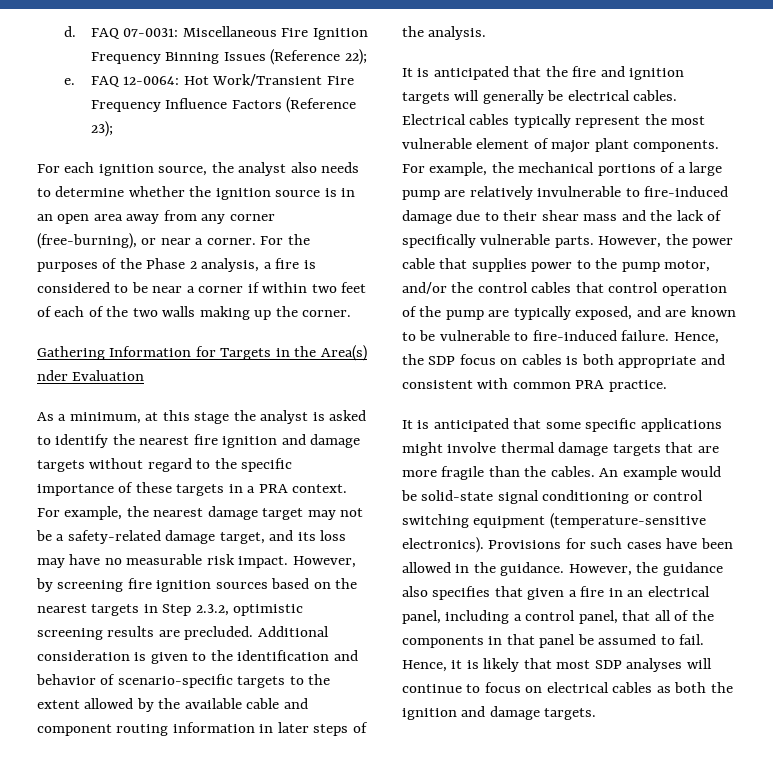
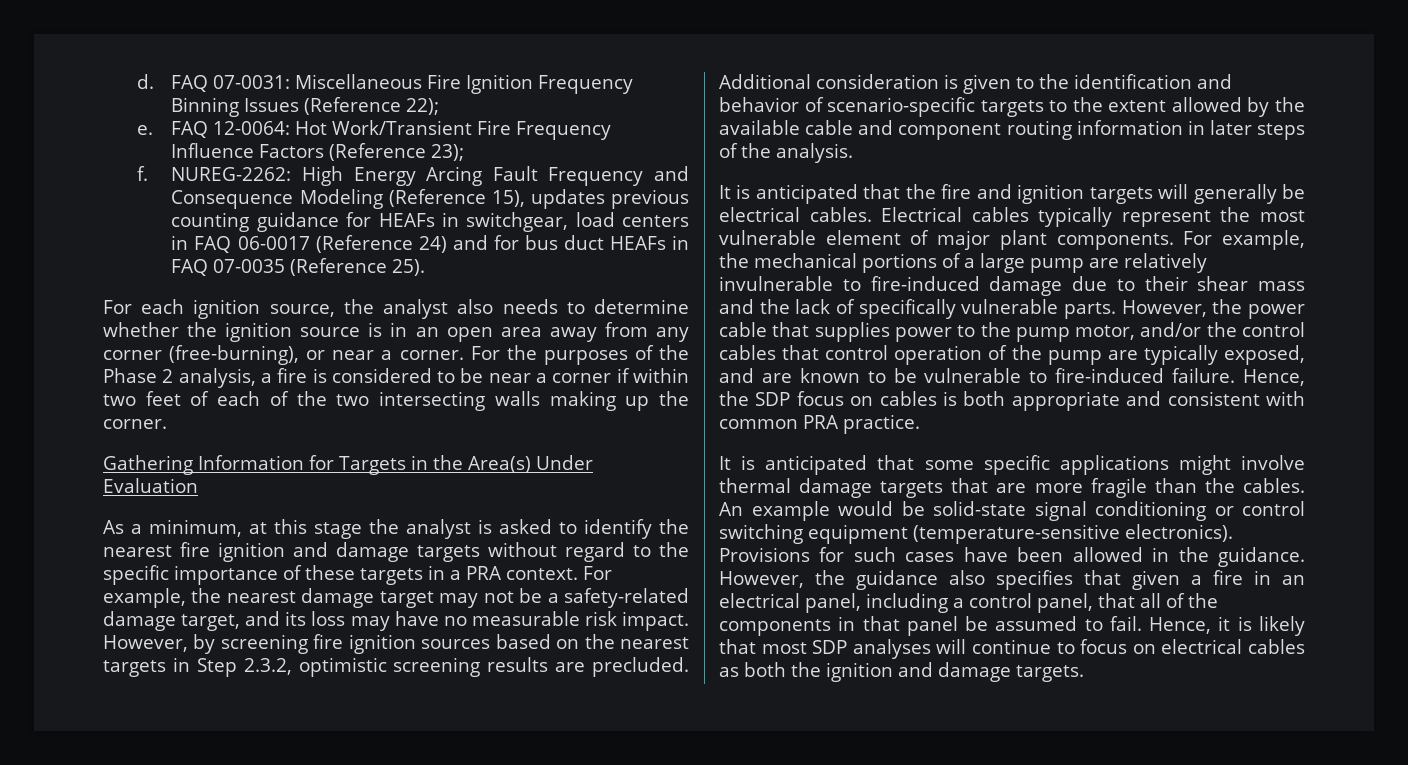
+ f. NUREG-2262: High Energy Arcing Fault Frequency and Consequence Modeling (Reference 15), updates previous counting guidance for HEAFs in switchgear, load centers in FAQ 06-0017 (Reference 24) and for bus duct HEAFs in FAQ 07-0035 (Reference 25).
- For the purposes of the Phase 2 analysis, a fire is considered to be near a corner if within two feet of each of the two walls making up the corner.
+ For the purposes of the Phase 2 analysis, a fire is considered to be near a corner if within two feet of each of the two intersecting walls making up the corner.
- Gathering Information for Targets in the Area(s) nder Evaluation
+ Gathering Information for Targets in the Area(s) Under Evaluation

